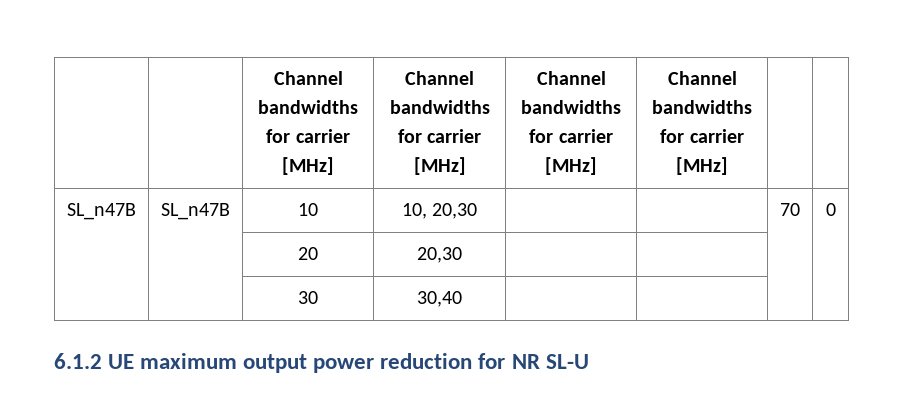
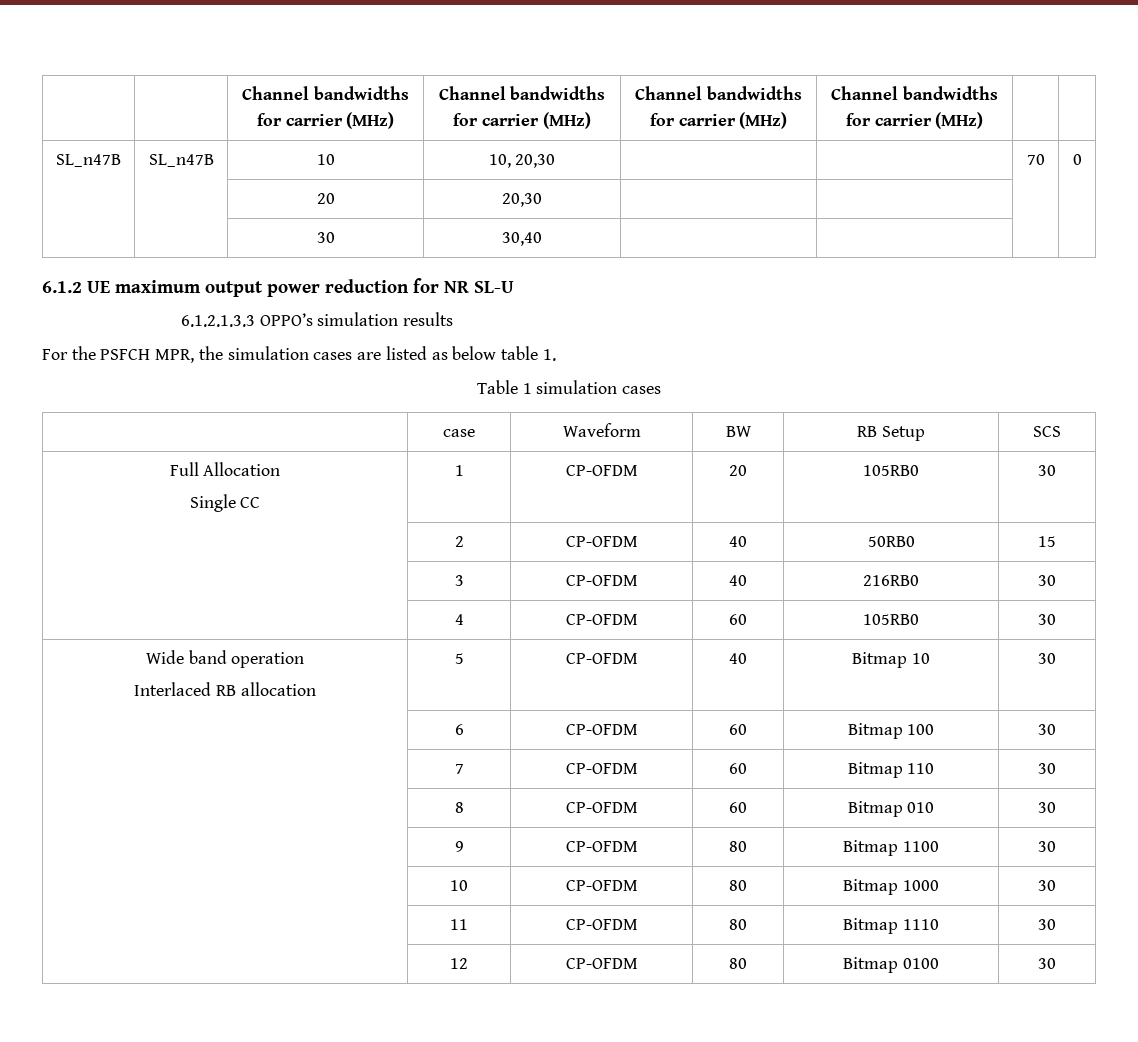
- | | Channel bandwidths for carrier [MHz] | Channel bandwidths for carrier [MHz] | Channel bandwidths for carrier [MHz] | Channel bandwidths for carrier [MHz] | |
+ | | Channel bandwidths for carrier (MHz) | Channel bandwidths for carrier (MHz) | Channel bandwidths for carrier (MHz) | Channel bandwidths for carrier (MHz) | |
+ 6.1.2.1.3.3 OPPO’s simulation results
+ For the PSFCH MPR, the simulation cases are listed as below table 1.
+ Table 1 simulation cases
+ | case | Waveform | BW | RB Setup | SCS
+ Full Allocation
+ Single CC | 1 | CP-OFDM | 20 | 105RB0 | 30
+ | 2 | CP-OFDM | 40 | 50RB0 | 15
+ | 3 | CP-OFDM | 40 | 216RB0 | 30
+ | 4 | CP-OFDM | 60 | 105RB0 | 30
+ Wide band operation
+ Interlaced RB allocation | 5 | CP-OFDM | 40 | Bitmap 10 | 30
+ | 6 | CP-OFDM | 60 | Bitmap 100 | 30
+ | 7 | CP-OFDM | 60 | Bitmap 110 | 30
+ | 8 | CP-OFDM | 60 | Bitmap 010 | 30
+ | 9 | CP-OFDM | 80 | Bitmap 1100 | 30
+ | 10 | CP-OFDM | 80 | Bitmap 1000 | 30
+ | 11 | CP-OFDM | 80 | Bitmap 1110 | 30
+ | 12 | CP-OFDM | 80 | Bitmap 0100 | 30

